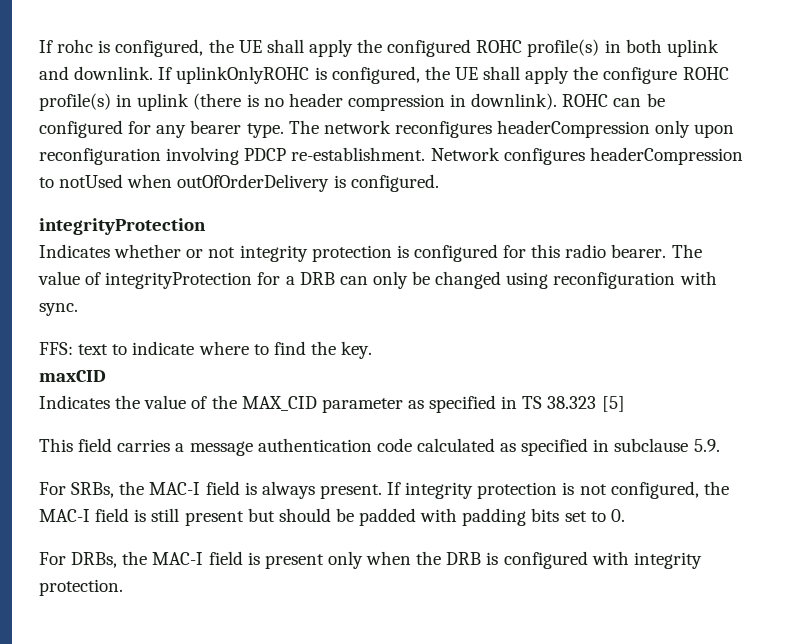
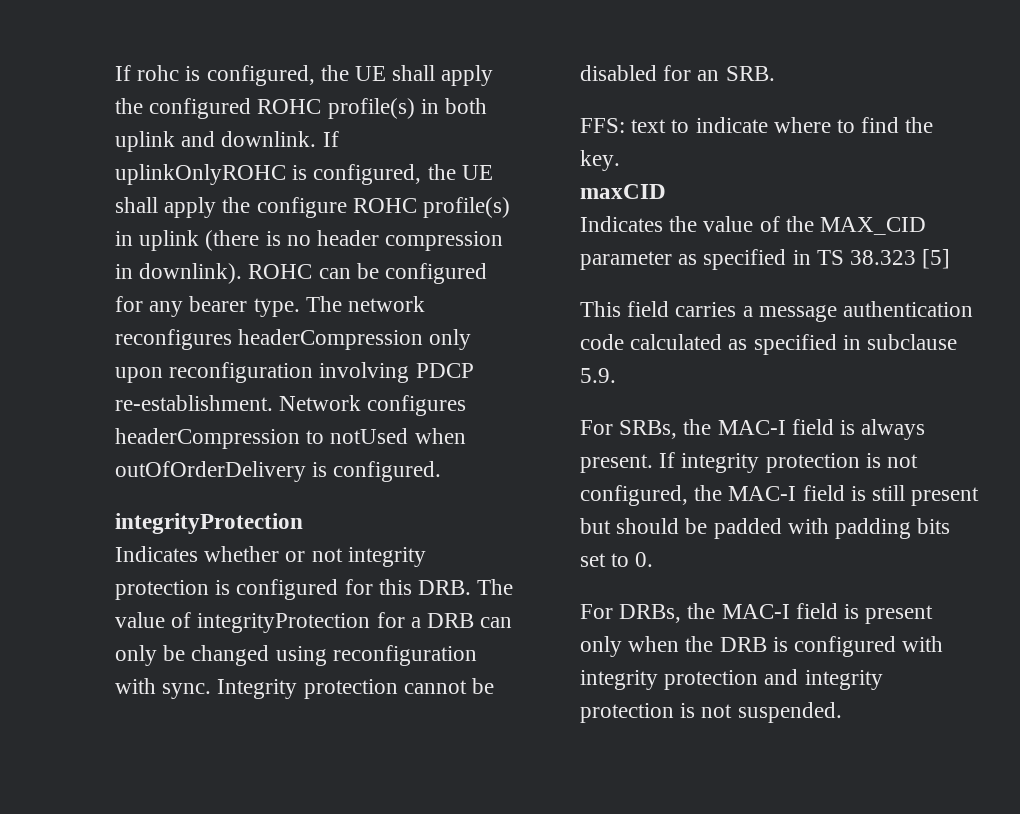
- Indicates whether or not integrity protection is configured for this radio bearer. The value of integrityProtection for a DRB can only be changed using reconfiguration with sync.
+ Indicates whether or not integrity protection is configured for this DRB. The value of integrityProtection for a DRB can only be changed using reconfiguration with sync. Integrity protection cannot be disabled for an SRB.
- For DRBs, the MAC-I field is present only when the DRB is configured with integrity protection.
+ For DRBs, the MAC-I field is present only when the DRB is configured with integrity protection and integrity protection is not suspended.

